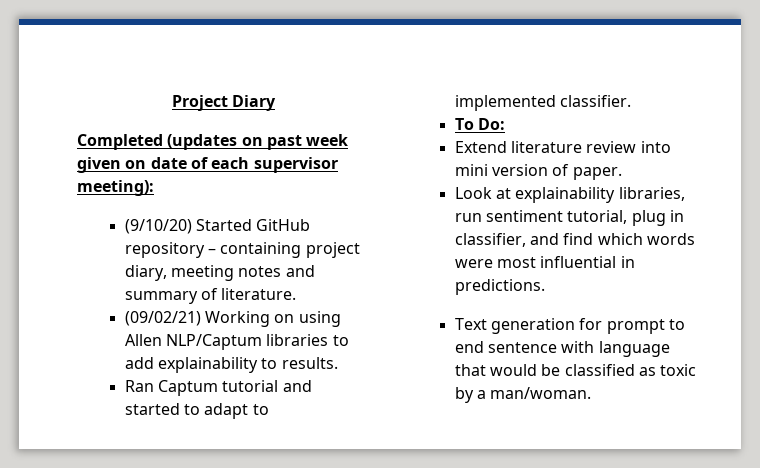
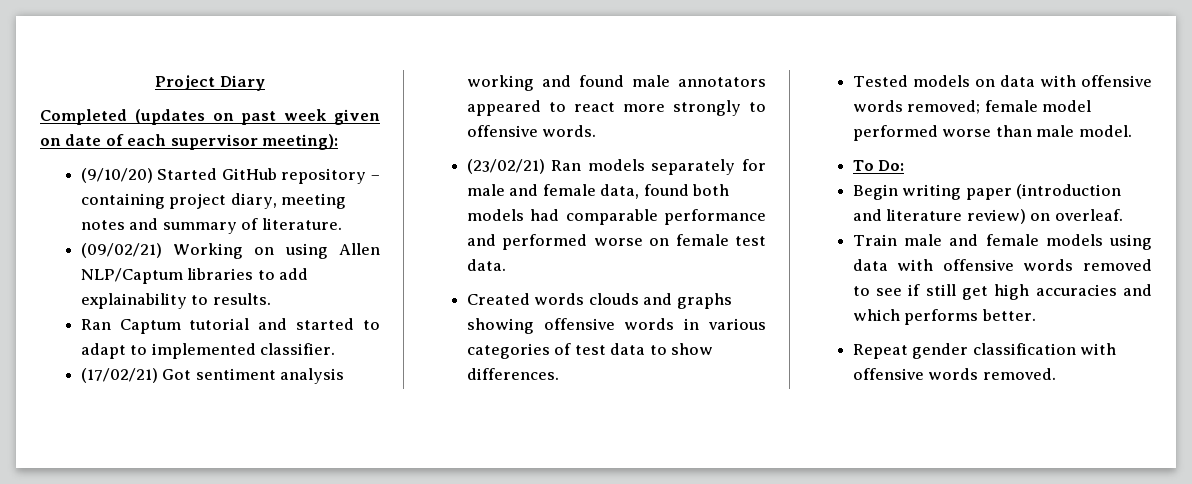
+ (17/02/21) Got sentiment analysis working and found male annotators appeared to react more strongly to offensive words.
+ (23/02/21) Ran models separately for male and female data, found both models had comparable performance and performed worse on female test data.
+ Created words clouds and graphs showing offensive words in various categories of test data to show differences.
+ Tested models on data with offensive words removed; female model performed worse than male model.
  To Do:
- Extend literature review into mini version of paper.
- Look at explainability libraries, run sentiment tutorial, plug in classifier, and find which words were most influential in predictions.
- Text generation for prompt to end sentence with language that would be classified as toxic by a man/woman.
+ Begin writing paper (introduction and literature review) on overleaf.
+ Train male and female models using data with offensive words removed to see if still get high accuracies and which performs better.
+ Repeat gender classification with offensive words removed.

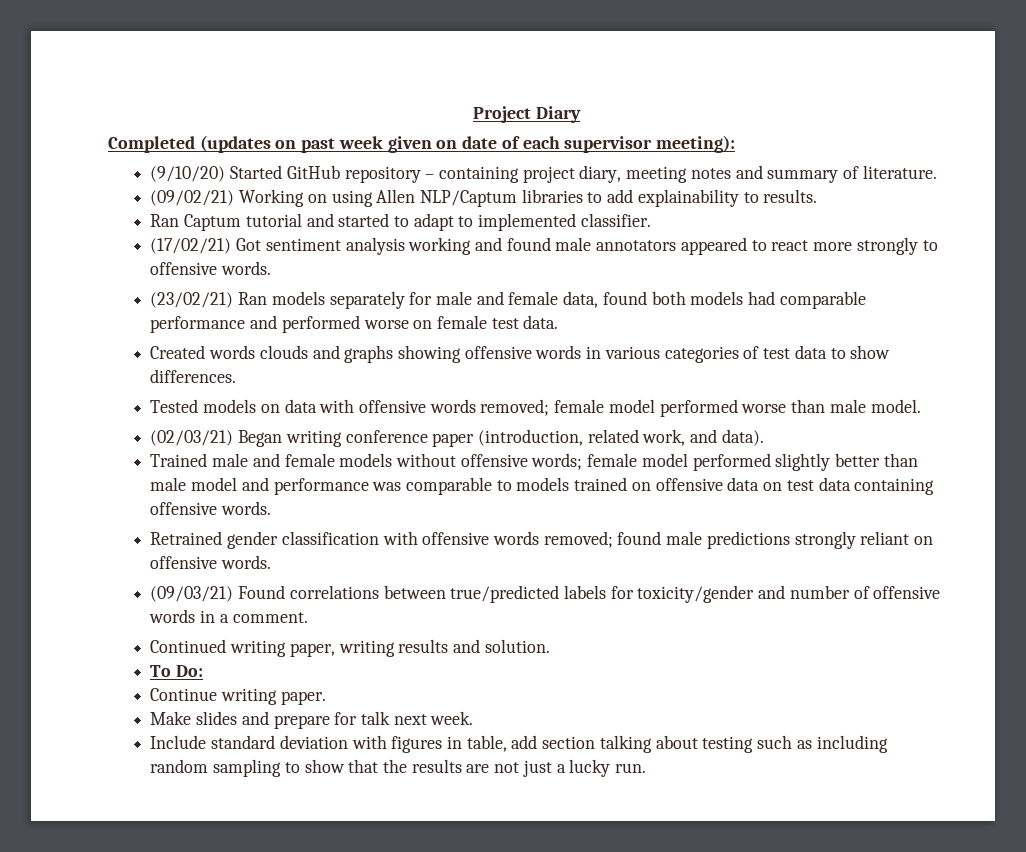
+ (02/03/21) Began writing conference paper (introduction, related work, and data).
+ Trained male and female models without offensive words; female model performed slightly better than male model and performance was comparable to models trained on offensive data on test data containing offensive words.
+ Retrained gender classification with offensive words removed; found male predictions strongly reliant on offensive words.
+ (09/03/21) Found correlations between true/predicted labels for toxicity/gender and number of offensive words in a comment.
+ Continued writing paper, writing results and solution.
  To Do:
- Begin writing paper (introduction and literature review) on overleaf.
- Train male and female models using data with offensive words removed to see if still get high accuracies and which performs better.
- Repeat gender classification with offensive words removed.
+ Continue writing paper.
+ Make slides and prepare for talk next week.
+ Include standard deviation with figures in table, add section talking about testing such as including random sampling to show that the results are not just a lucky run.

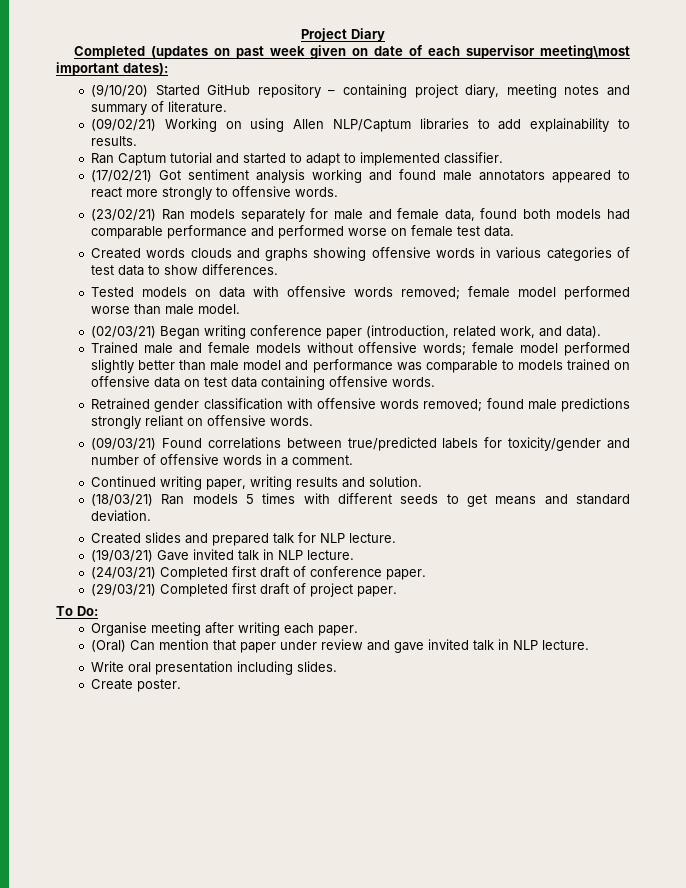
- Completed (updates on past week given on date of each supervisor meeting):
+ Completed (updates on past week given on date of each supervisor meeting\most important dates):
+ (18/03/21) Ran models 5 times with different seeds to get means and standard deviation.
+ Created slides and prepared talk for NLP lecture.
+ (19/03/21) Gave invited talk in NLP lecture.
+ (24/03/21) Completed first draft of conference paper.
+ (29/03/21) Completed first draft of project paper.
  To Do:
- Continue writing paper.
- Make slides and prepare for talk next week.
- Include standard deviation with figures in table, add section talking about testing such as including random sampling to show that the results are not just a lucky run.
+ Organise meeting after writing each paper.
+ (Oral) Can mention that paper under review and gave invited talk in NLP lecture.
+ Write oral presentation including slides.
+ Create poster.

